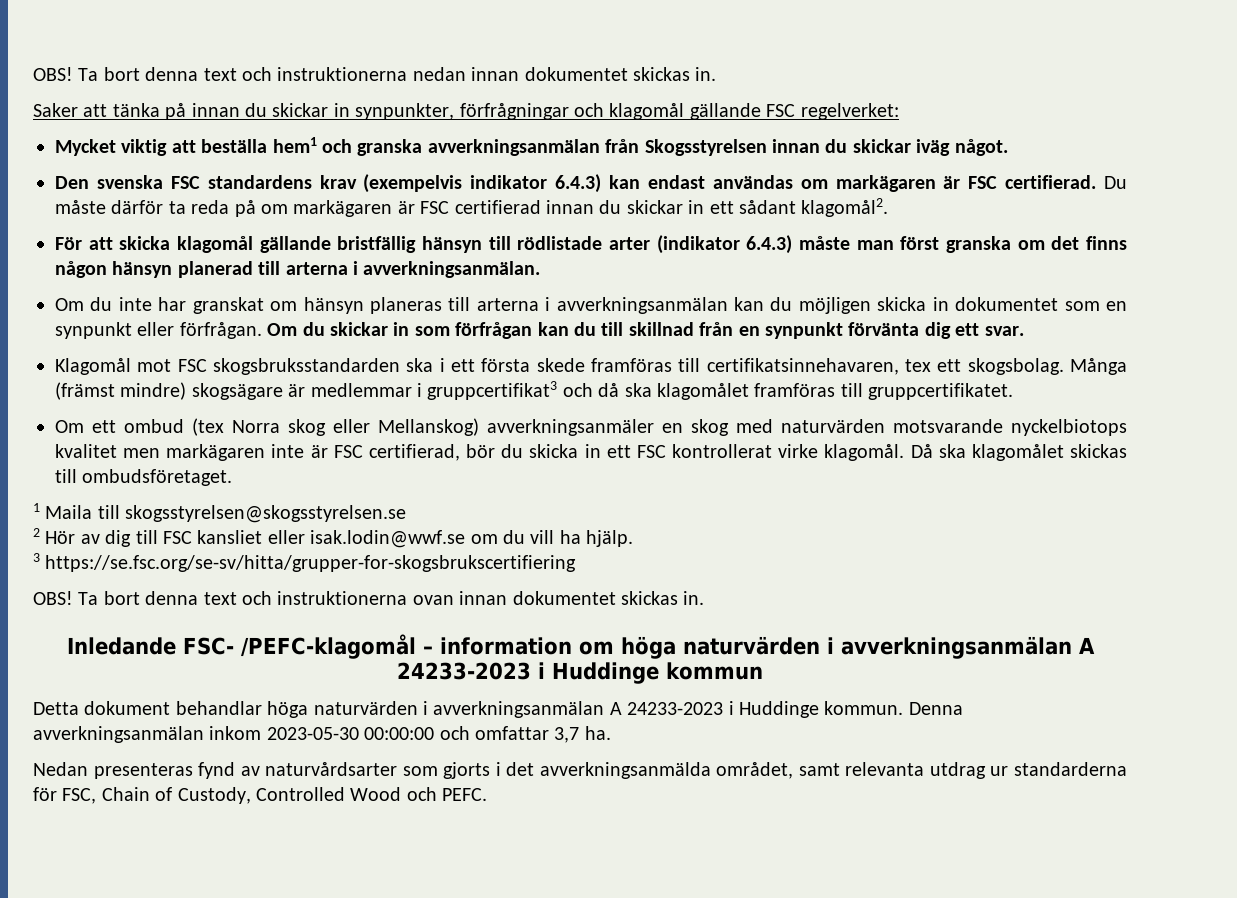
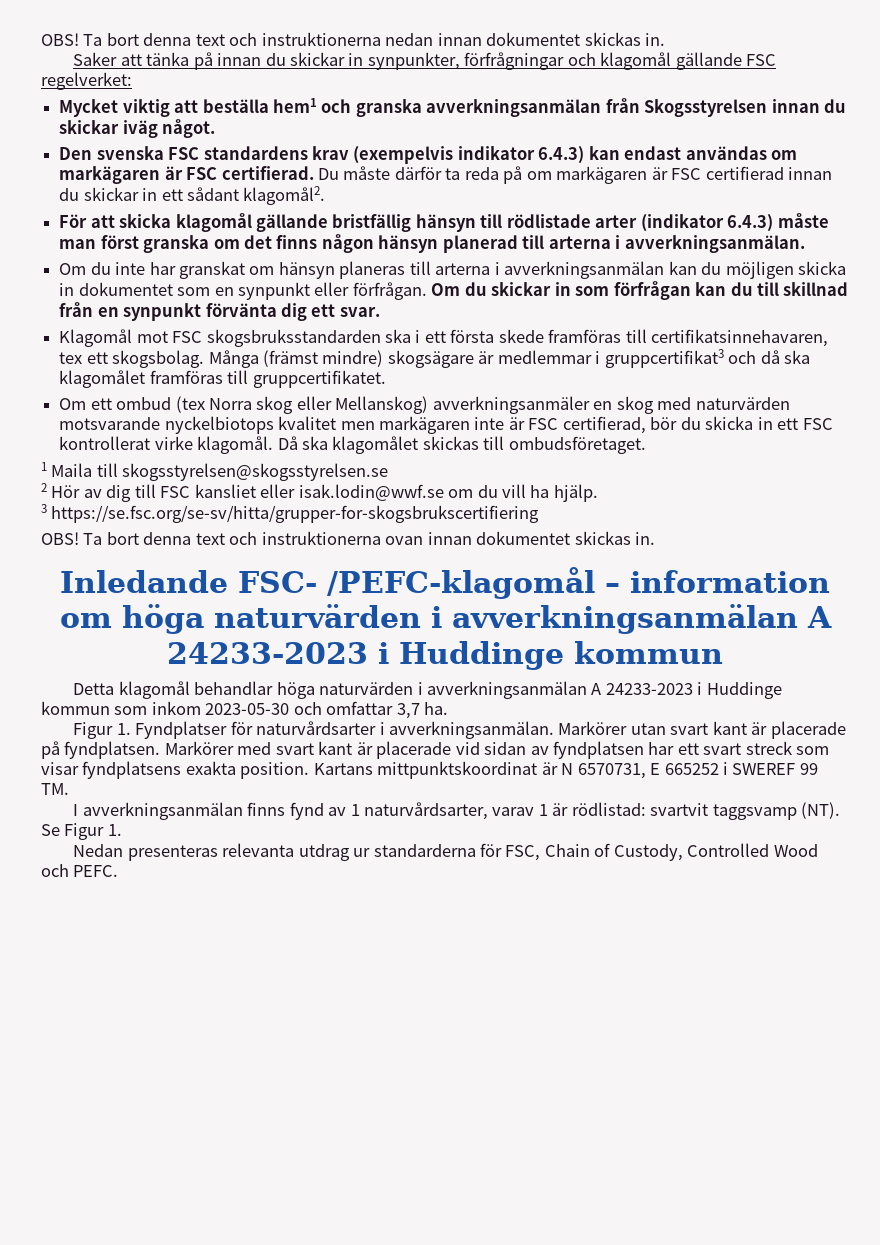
- Detta dokument behandlar höga naturvärden i avverkningsanmälan A 24233-2023 i Huddinge kommun. Denna avverkningsanmälan inkom 2023-05-30 00:00:00 och omfattar 3,7 ha.
+ Detta klagomål behandlar höga naturvärden i avverkningsanmälan A 24233-2023 i Huddinge kommun som inkom 2023-05-30 och omfattar 3,7 ha.
- Nedan presenteras fynd av naturvårdsarter som gjorts i det avverkningsanmälda området, samt relevanta utdrag ur standarderna för FSC, Chain of Custody, Controlled Wood och PEFC.
+ Figur 1. Fyndplatser för naturvårdsarter i avverkningsanmälan. Markörer utan svart kant är placerade på fyndplatsen. Markörer med svart kant är placerade vid sidan av fyndplatsen har ett svart streck som visar fyndplatsens exakta position. Kartans mittpunktskoordinat är N 6570731, E 665252 i SWEREF 99 TM.
+ I avverkningsanmälan finns fynd av 1 naturvårdsarter, varav 1 är rödlistad: svartvit taggsvamp (NT). Se Figur 1.
+ Nedan presenteras relevanta utdrag ur standarderna för FSC, Chain of Custody, Controlled Wood och PEFC.

